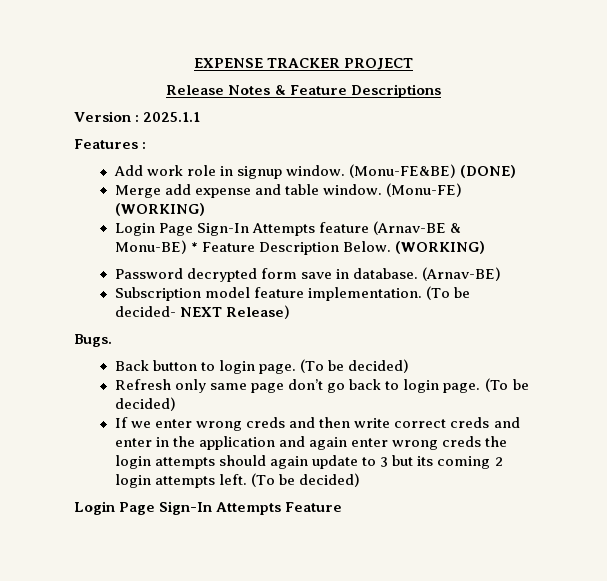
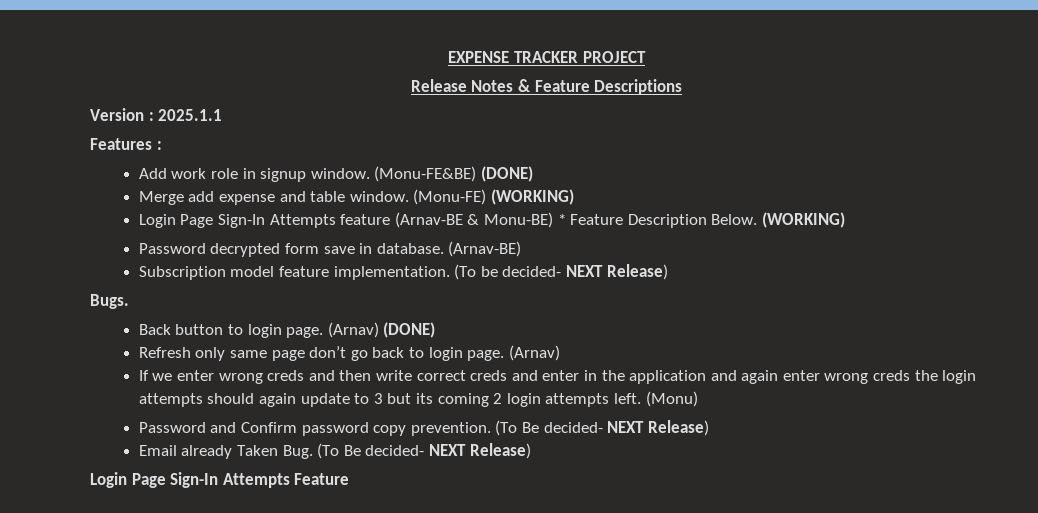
- Back button to login page. (To be decided)
+ Back button to login page. (Arnav) (DONE)
- Refresh only same page don’t go back to login page. (To be decided)
+ Refresh only same page don’t go back to login page. (Arnav)
- If we enter wrong creds and then write correct creds and enter in the application and again enter wrong creds the login attempts should again update to 3 but its coming 2 login attempts left. (To be decided)
+ If we enter wrong creds and then write correct creds and enter in the application and again enter wrong creds the login attempts should again update to 3 but its coming 2 login attempts left. (Monu)
+ Password and Confirm password copy prevention. (To Be decided- NEXT Release)
+ Email already Taken Bug. (To Be decided- NEXT Release)

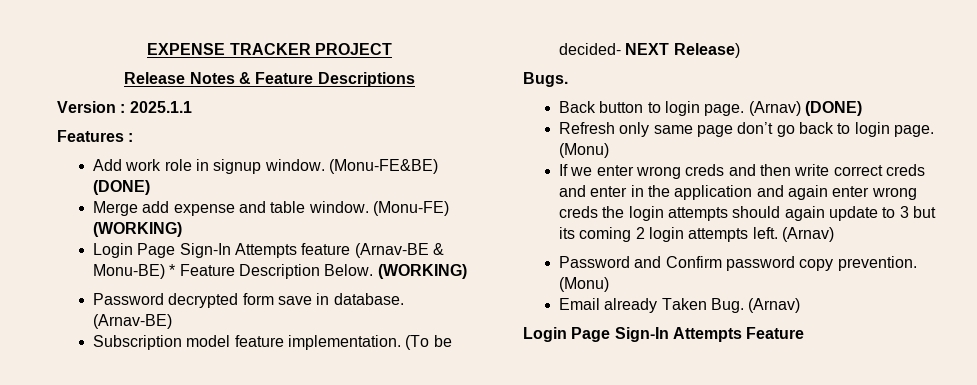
- Refresh only same page don’t go back to login page. (Arnav)
+ Refresh only same page don’t go back to login page. (Monu)
- If we enter wrong creds and then write correct creds and enter in the application and again enter wrong creds the login attempts should again update to 3 but its coming 2 login attempts left. (Monu)
+ If we enter wrong creds and then write correct creds and enter in the application and again enter wrong creds the login attempts should again update to 3 but its coming 2 login attempts left. (Arnav)
- Password and Confirm password copy prevention. (To Be decided- NEXT Release)
+ Password and Confirm password copy prevention. (Monu)
- Email already Taken Bug. (To Be decided- NEXT Release)
+ Email already Taken Bug. (Arnav)

